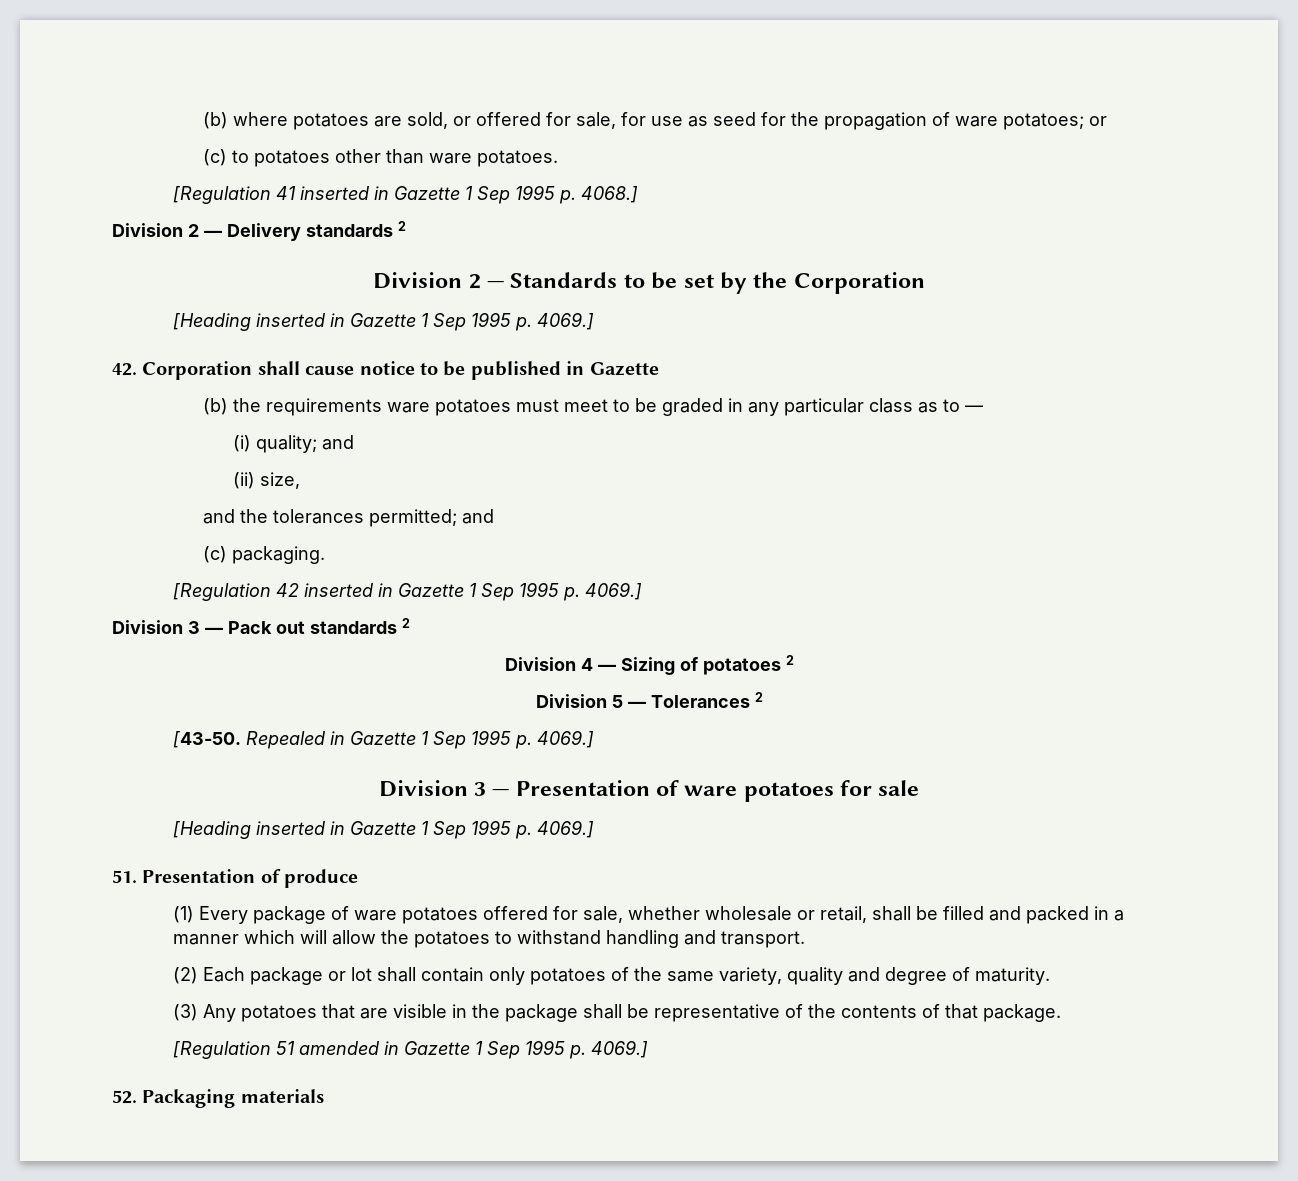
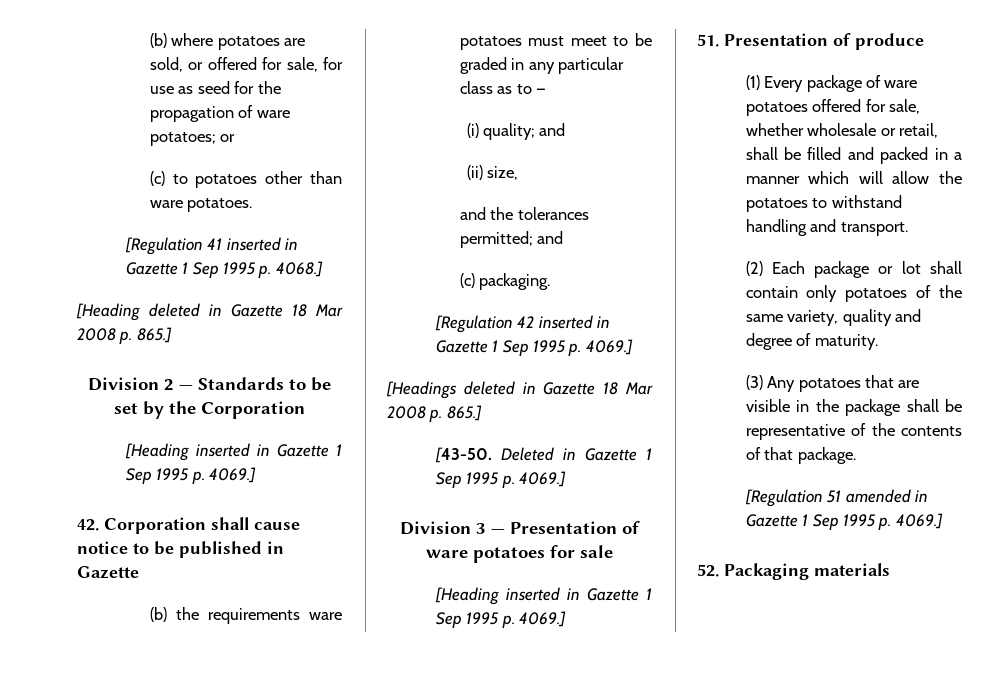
- Division 2 — Delivery standards 2
+ [Heading deleted in Gazette 18 Mar 2008 p. 865.]
- Division 3 — Pack out standards 2
- Division 4 — Sizing of potatoes 2
- Division 5 — Tolerances 2
+ [Headings deleted in Gazette 18 Mar 2008 p. 865.]
- Repealed in Gazette 1 Sep 1995 p. 4069.]
+ Deleted in Gazette 1 Sep 1995 p. 4069.]

